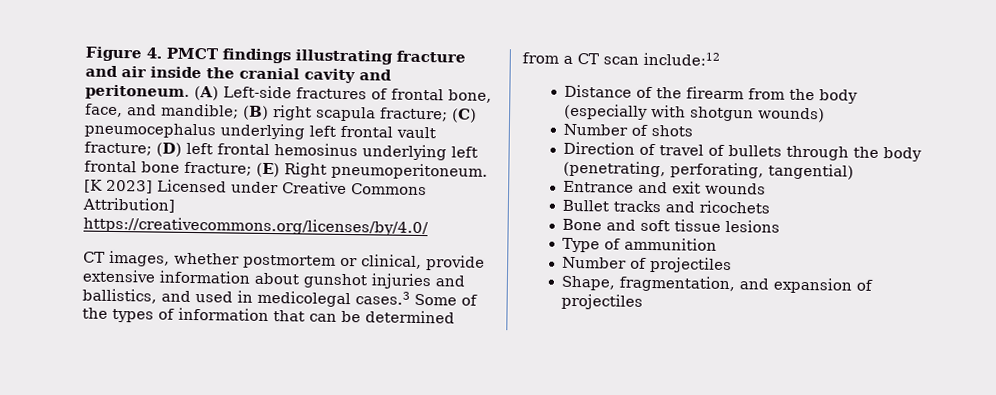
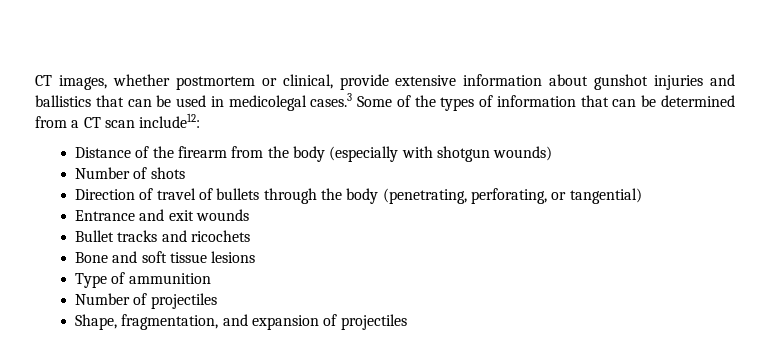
- Figure 4. PMCT findings illustrating fracture and air inside the cranial cavity and peritoneum. (A) Left-side fractures of frontal bone, face, and mandible; (B) right scapula fracture; (C) pneumocephalus underlying left frontal vault fracture; (D) left frontal hemosinus underlying left frontal bone fracture; (E) Right pneumoperitoneum. [K 2023] Licensed under Creative Commons Attribution] https://creativecommons.org/licenses/by/4.0/
- CT images, whether postmortem or clinical, provide extensive information about gunshot injuries and ballistics, and used in medicolegal cases.3 Some of the types of information that can be determined from a CT scan include:12
+ CT images, whether postmortem or clinical, provide extensive information about gunshot injuries and ballistics that can be used in medicolegal cases.3 Some of the types of information that can be determined from a CT scan include12:
- Direction of travel of bullets through the body (penetrating, perforating, tangential)
+ Direction of travel of bullets through the body (penetrating, perforating, or tangential)

